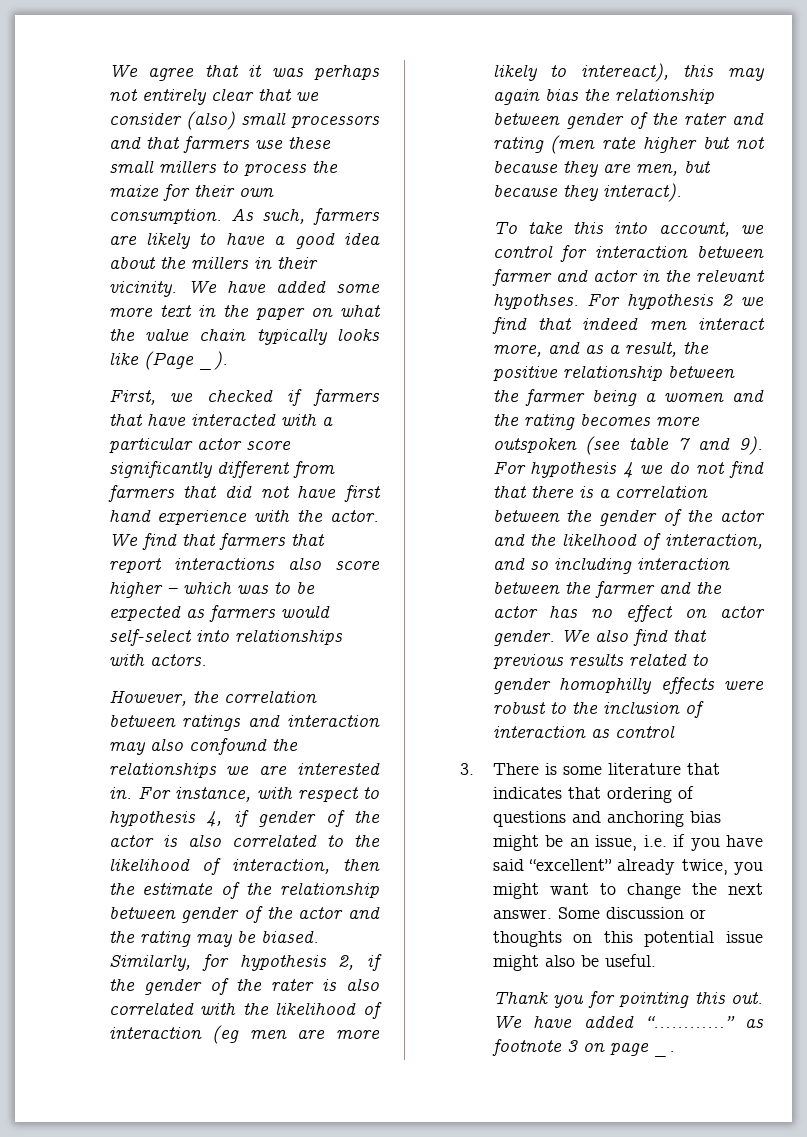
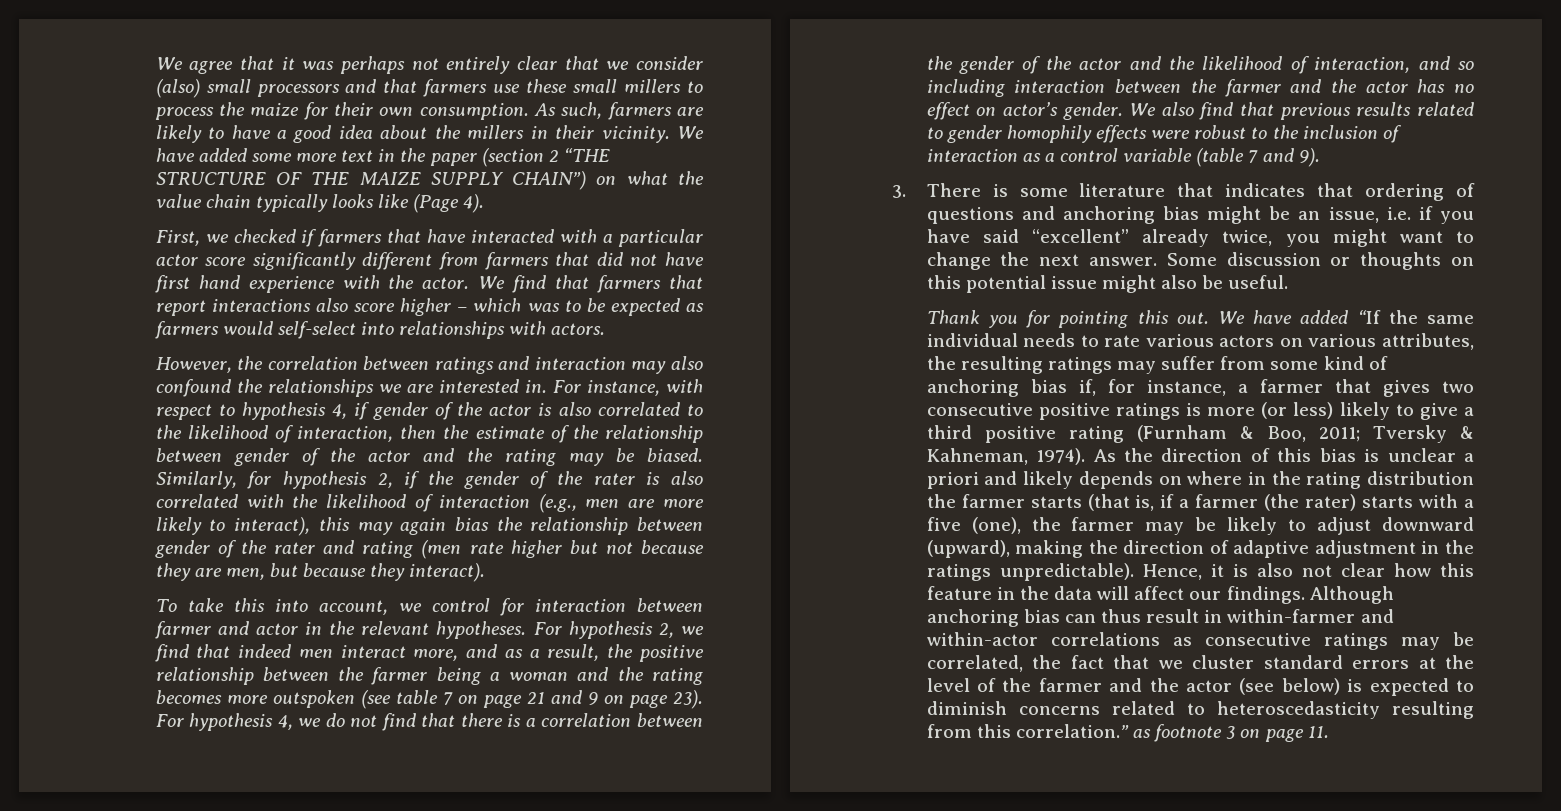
- We have added some more text in the paper on what the value chain typically looks like (Page _).
+ We have added some more text in the paper (section 2 “THE STRUCTURE OF THE MAIZE SUPPLY CHAIN”) on what the value chain typically looks like (Page 4).
- Similarly, for hypothesis 2, if the gender of the rater is also correlated with the likelihood of interaction (eg men are more likely to intereact), this may again bias the relationship between gender of the rater and rating (men rate higher but not because they are men, but because they interact).
+ Similarly, for hypothesis 2, if the gender of the rater is also correlated with the likelihood of interaction (e.g., men are more likely to interact), this may again bias the relationship between gender of the rater and rating (men rate higher but not because they are men, but because they interact).
- To take this into account, we control for interaction between farmer and actor in the relevant hypothses. For hypothesis 2 we find that indeed men interact more, and as a result, the positive relationship between the farmer being a women and the rating becomes more outspoken (see table 7 and 9). For hypothesis 4 we do not find that there is a correlation between the gender of the actor and the likelhood of interaction, and so including interaction between the farmer and the actor has no effect on actor gender.
+ To take this into account, we control for interaction between farmer and actor in the relevant hypotheses. For hypothesis 2, we find that indeed men interact more, and as a result, the positive relationship between the farmer being a woman and the rating becomes more outspoken (see table 7 on page 21 and 9 on page 23). For hypothesis 4, we do not find that there is a correlation between the gender of the actor and the likelihood of interaction, and so including interaction between the farmer and the actor has no effect on actor’s gender.
- We also find that previous results related to gender homophilly effects were robust to the inclusion of interaction as control
+ We also find that previous results related to gender homophily effects were robust to the inclusion of interaction as a control variable (table 7 and 9).
- We have added “…………” as footnote 3 on page _.
+ We have added “If the same individual needs to rate various actors on various attributes, the resulting ratings may suffer from some kind of anchoring bias if, for instance, a farmer that gives two consecutive positive ratings is more (or less) likely to give a third positive rating (Furnham & Boo, 2011; Tversky & Kahneman, 1974). As the direction of this bias is unclear a priori and likely depends on where in the rating distribution the farmer starts (that is, if a farmer (the rater) starts with a five (one), the farmer may be likely to adjust downward (upward), making the direction of adaptive adjustment in the ratings unpredictable). Hence, it is also not clear how this feature in the data will affect our findings. Although anchoring bias can thus result in within-farmer and within-actor correlations as consecutive ratings may be correlated, the fact that we cluster standard errors at the level of the farmer and the actor (see below) is expected to diminish concerns related to heteroscedasticity resulting from this correlation.” as footnote 3 on page 11.

